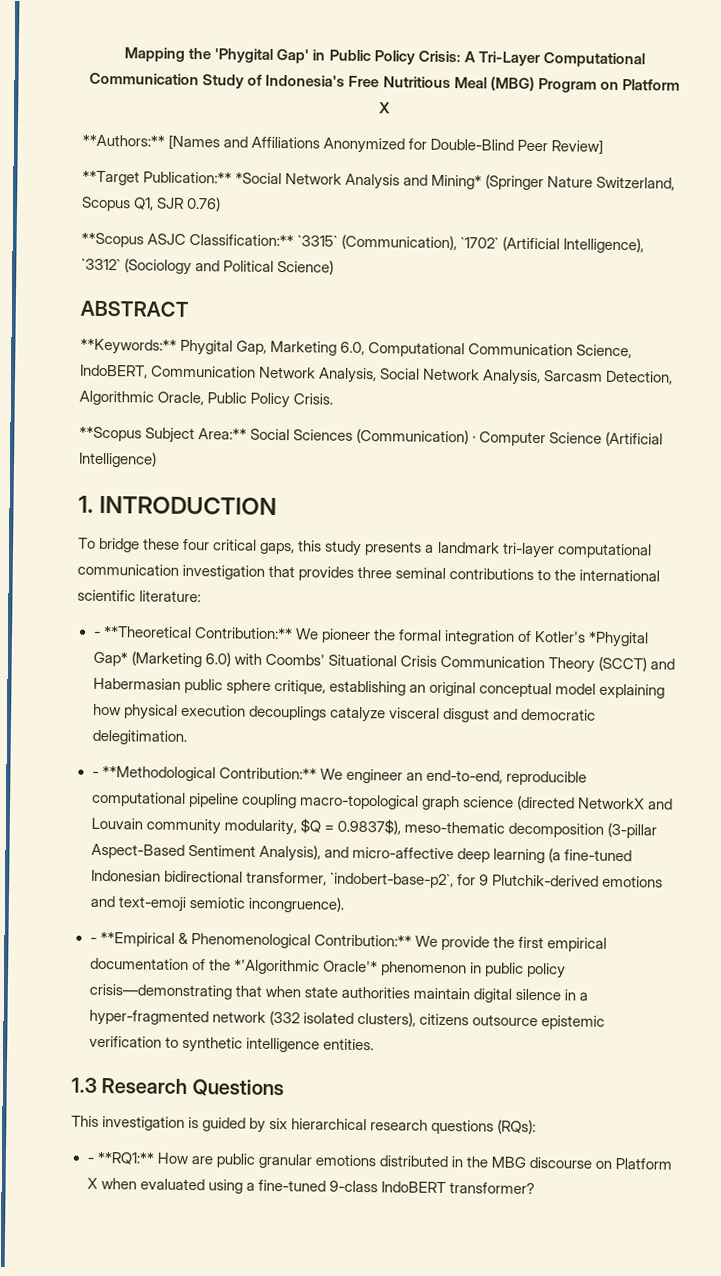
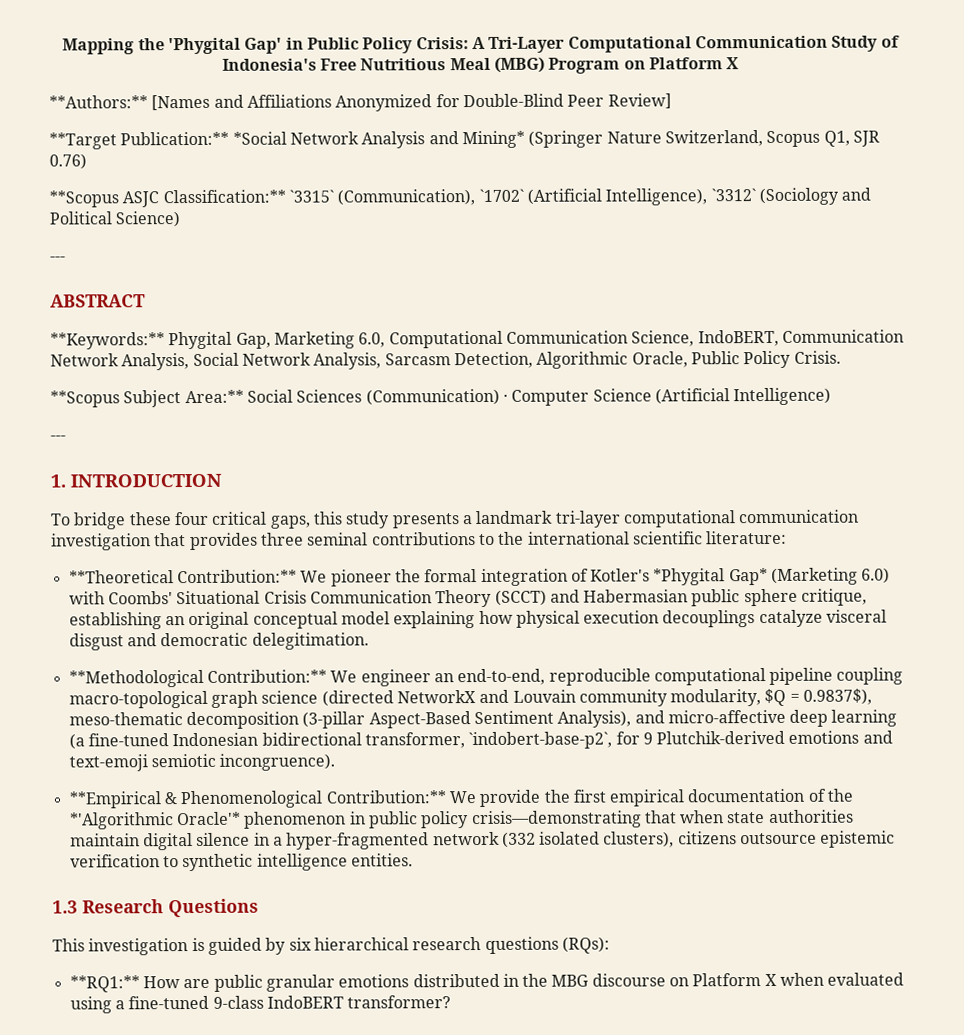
  **Scopus ASJC Classification:** `3315` (Communication), `1702` (Artificial Intelligence), `3312` (Sociology and Political Science)
+ ---
  **Scopus Subject Area:** Social Sciences (Communication) · Computer Science (Artificial Intelligence)
+ ---
- - **Theoretical Contribution:** We pioneer the formal integration of Kotler's *Phygital Gap* (Marketing 6.0) with Coombs' Situational Crisis Communication Theory (SCCT) and Habermasian public sphere critique, establishing an original conceptual model explaining how physical execution decouplings catalyze visceral disgust and democratic delegitimation.
+ **Theoretical Contribution:** We pioneer the formal integration of Kotler's *Phygital Gap* (Marketing 6.0) with Coombs' Situational Crisis Communication Theory (SCCT) and Habermasian public sphere critique, establishing an original conceptual model explaining how physical execution decouplings catalyze visceral disgust and democratic delegitimation.
- - **Methodological Contribution:** We engineer an end-to-end, reproducible computational pipeline coupling macro-topological graph science (directed NetworkX and Louvain community modularity, $Q = 0.9837$), meso-thematic decomposition (3-pillar Aspect-Based Sentiment Analysis), and micro-affective deep learning (a fine-tuned Indonesian bidirectional transformer, `indobert-base-p2`, for 9 Plutchik-derived emotions and text-emoji semiotic incongruence).
+ **Methodological Contribution:** We engineer an end-to-end, reproducible computational pipeline coupling macro-topological graph science (directed NetworkX and Louvain community modularity, $Q = 0.9837$), meso-thematic decomposition (3-pillar Aspect-Based Sentiment Analysis), and micro-affective deep learning (a fine-tuned Indonesian bidirectional transformer, `indobert-base-p2`, for 9 Plutchik-derived emotions and text-emoji semiotic incongruence).
- - **Empirical & Phenomenological Contribution:** We provide the first empirical documentation of the *'Algorithmic Oracle'* phenomenon in public policy crisis—demonstrating that when state authorities maintain digital silence in a hyper-fragmented network (332 isolated clusters), citizens outsource epistemic verification to synthetic intelligence entities.
+ **Empirical & Phenomenological Contribution:** We provide the first empirical documentation of the *'Algorithmic Oracle'* phenomenon in public policy crisis—demonstrating that when state authorities maintain digital silence in a hyper-fragmented network (332 isolated clusters), citizens outsource epistemic verification to synthetic intelligence entities.
- - **RQ1:** How are public granular emotions distributed in the MBG discourse on Platform X when evaluated using a fine-tuned 9-class IndoBERT transformer?
+ **RQ1:** How are public granular emotions distributed in the MBG discourse on Platform X when evaluated using a fine-tuned 9-class IndoBERT transformer?

